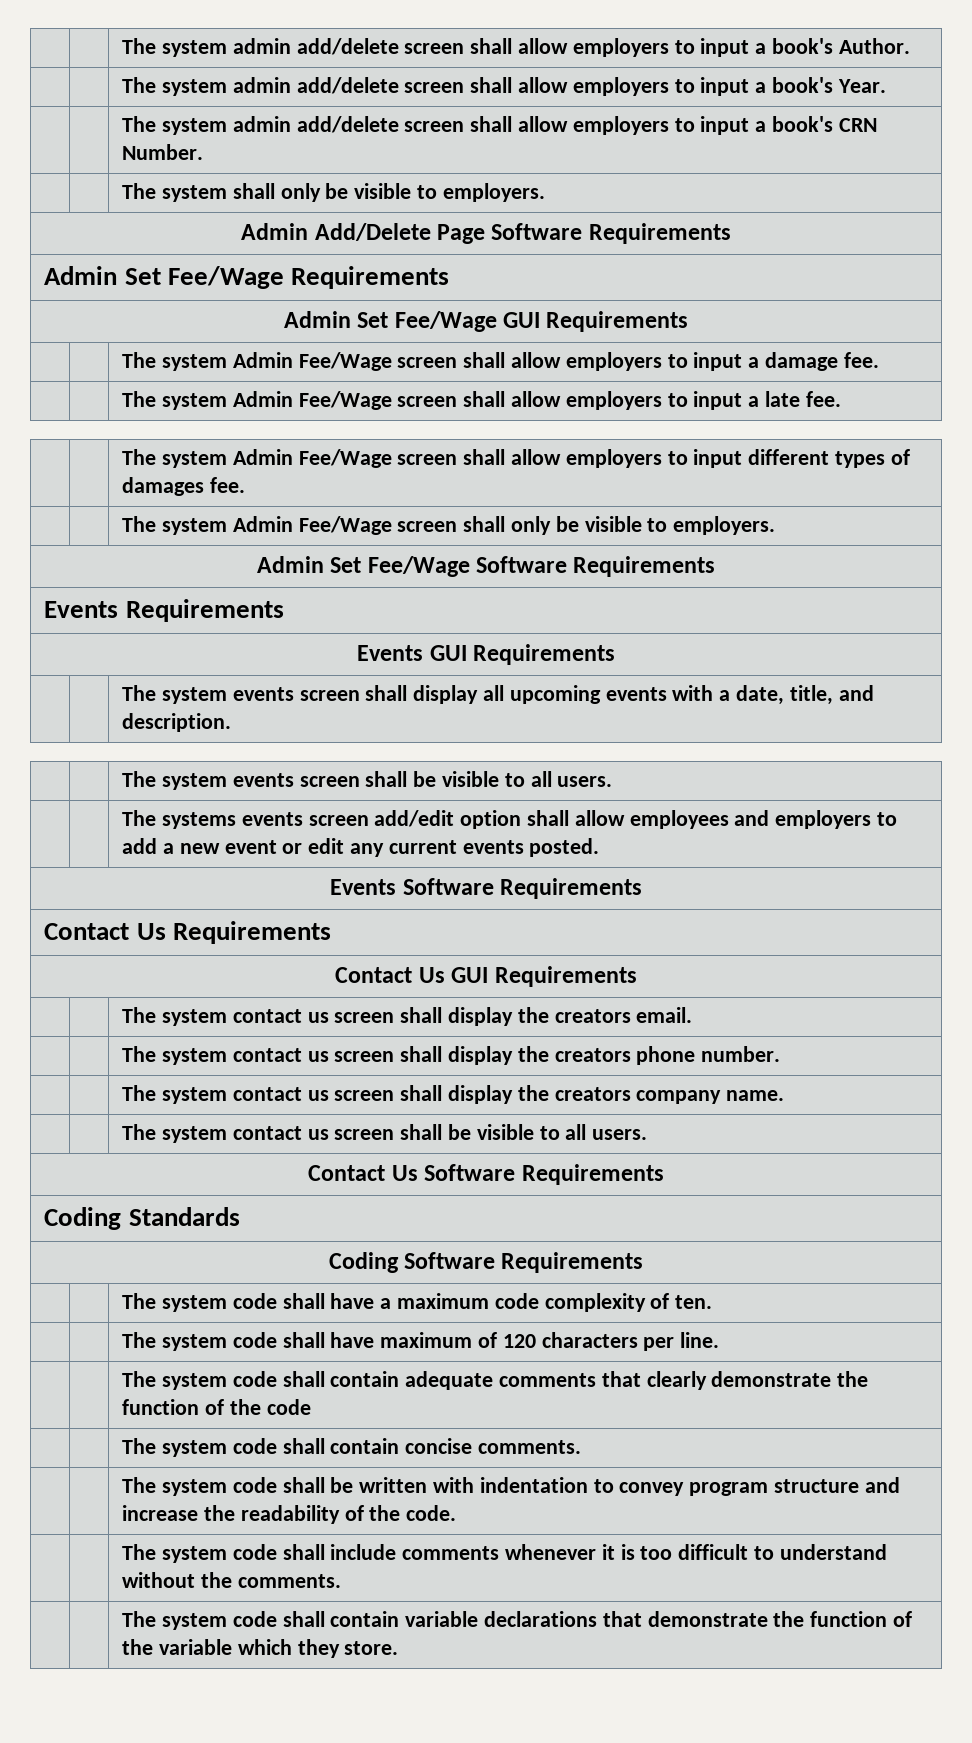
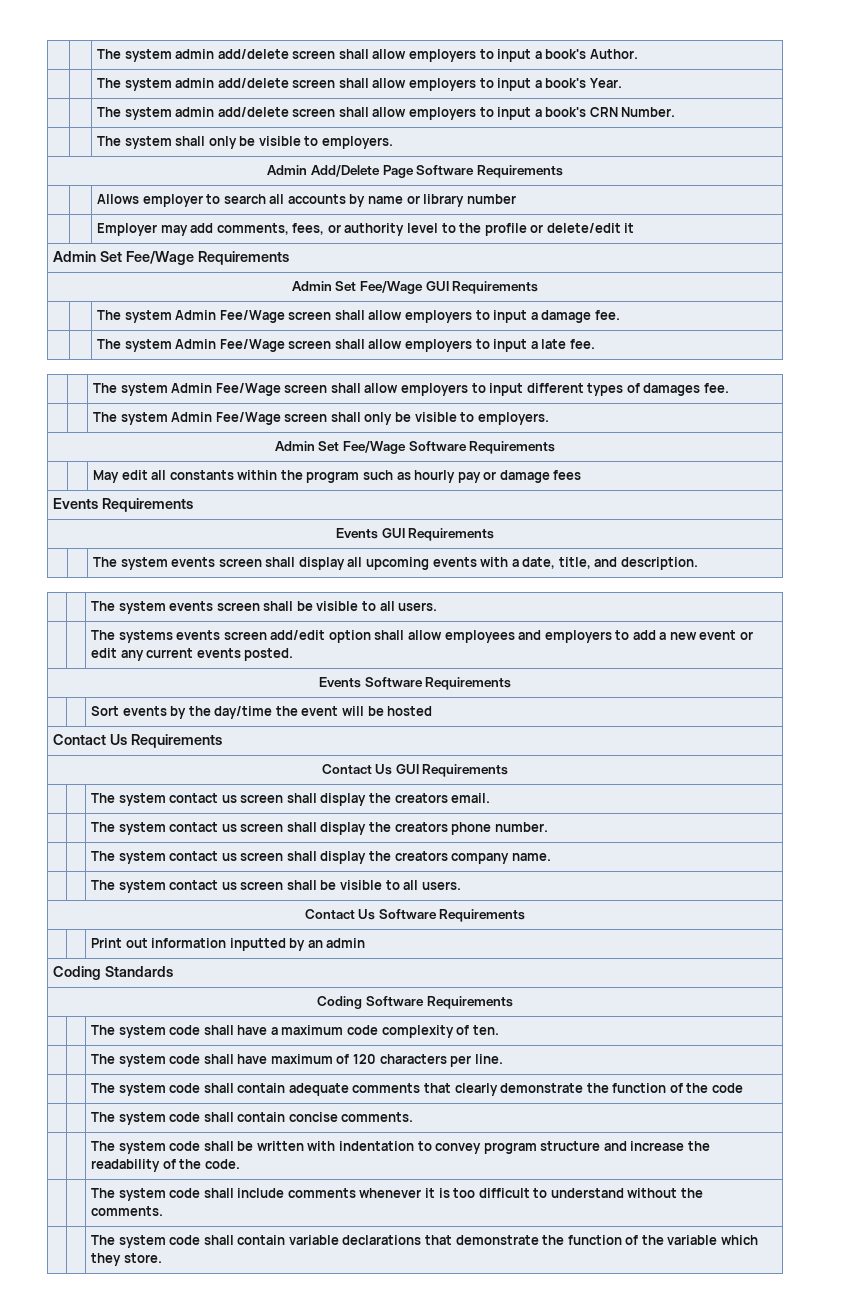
+ | | Allows employer to search all accounts by name or library number
+ | | Employer may add comments, fees, or authority level to the profile or delete/edit it
+ | | May edit all constants within the program such as hourly pay or damage fees
+ | | Sort events by the day/time the event will be hosted
+ | | Print out information inputted by an admin

